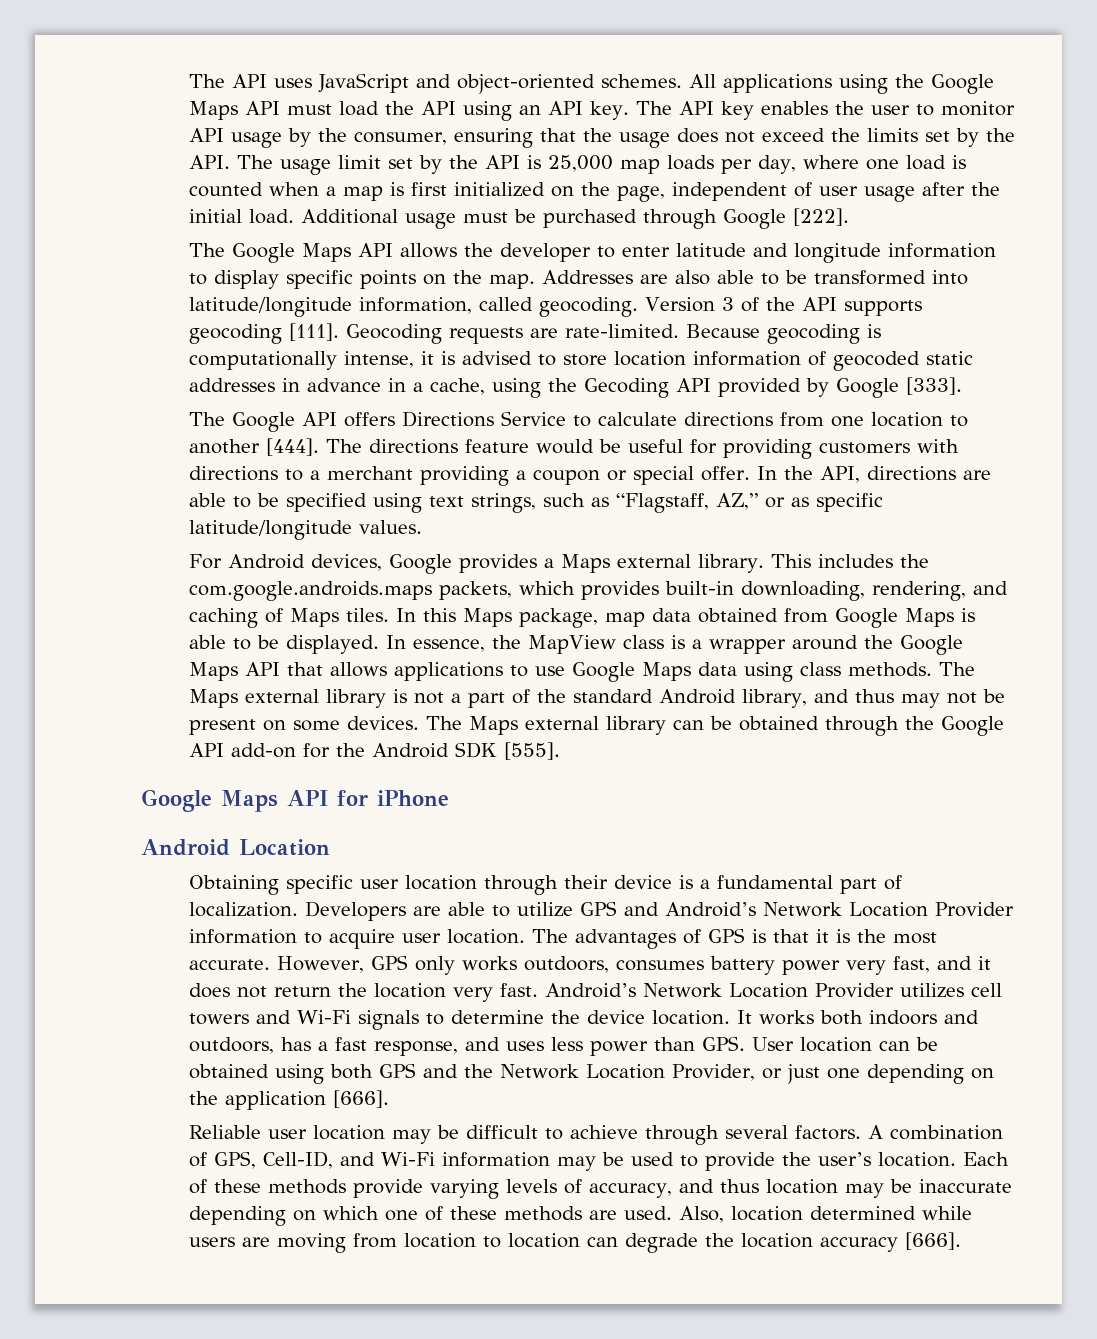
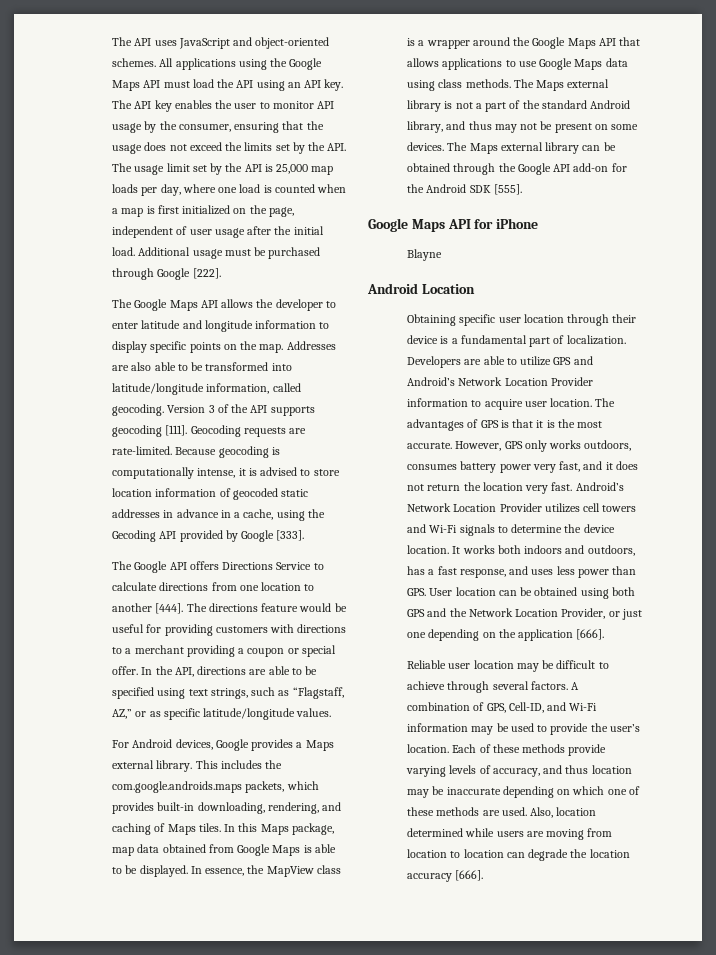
+ Blayne

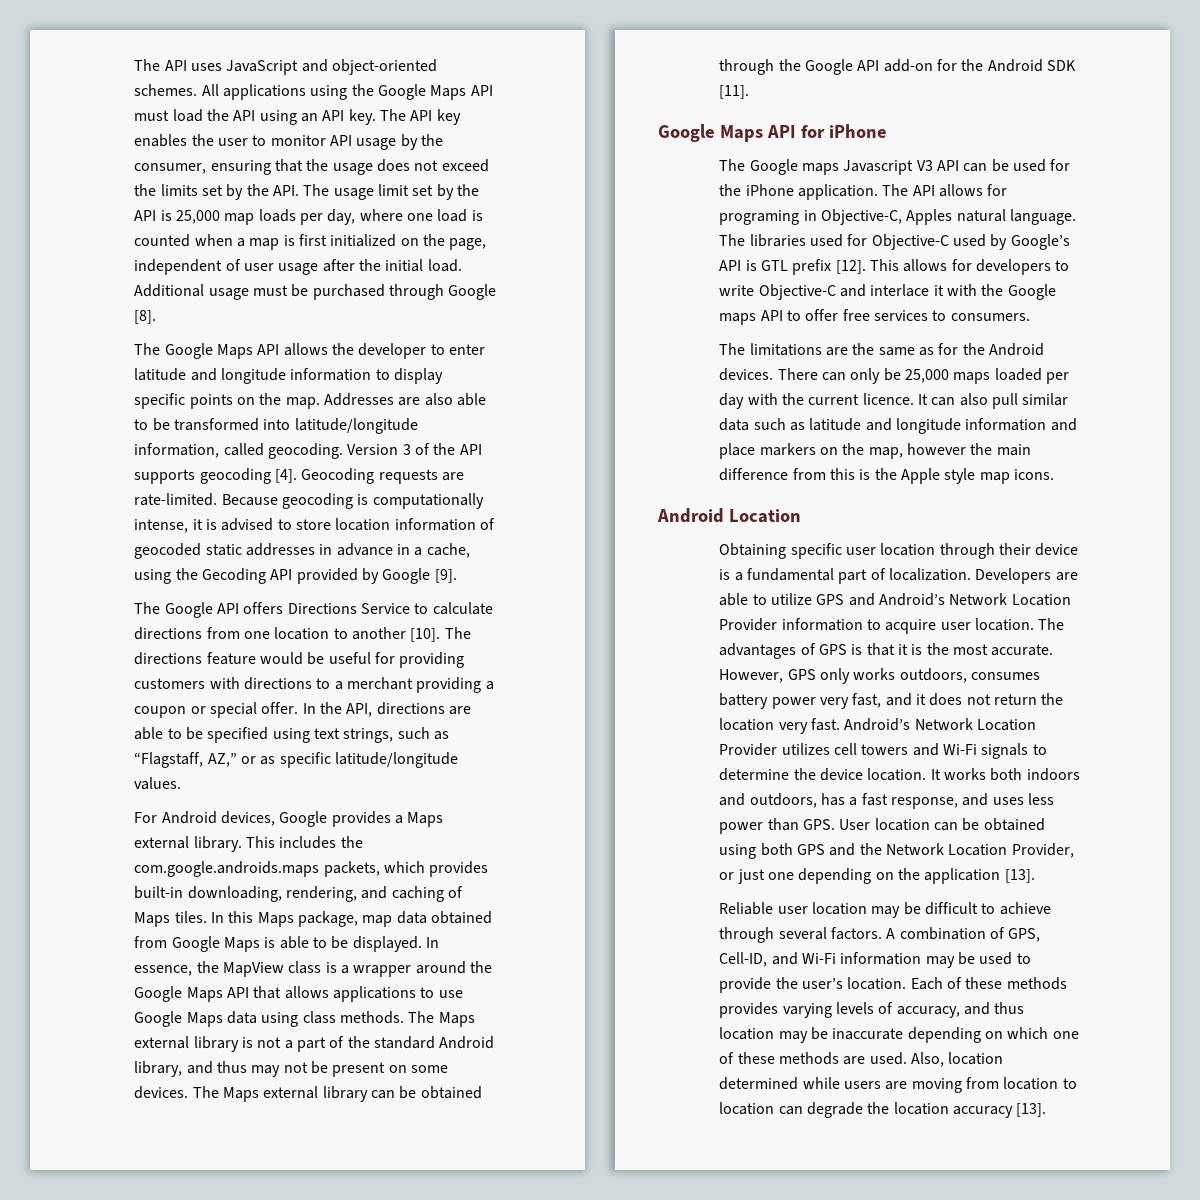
- Additional usage must be purchased through Google [222].
+ Additional usage must be purchased through Google [8].
- Version 3 of the API supports geocoding [111].
+ Version 3 of the API supports geocoding [4].
- Because geocoding is computationally intense, it is advised to store location information of geocoded static addresses in advance in a cache, using the Gecoding API provided by Google [333].
+ Because geocoding is computationally intense, it is advised to store location information of geocoded static addresses in advance in a cache, using the Gecoding API provided by Google [9].
- The Google API offers Directions Service to calculate directions from one location to another [444].
+ The Google API offers Directions Service to calculate directions from one location to another [10].
- The Maps external library can be obtained through the Google API add-on for the Android SDK [555].
+ The Maps external library can be obtained through the Google API add-on for the Android SDK [11].
- Blayne
+ The Google maps Javascript V3 API can be used for the iPhone application. The API allows for programing in Objective-C, Apples natural language. The libraries used for Objective-C used by Google’s API is GTL prefix [12]. This allows for developers to write Objective-C and interlace it with the Google maps API to offer free services to consumers.
+ The limitations are the same as for the Android devices. There can only be 25,000 maps loaded per day with the current licence. It can also pull similar data such as latitude and longitude information and place markers on the map, however the main difference from this is the Apple style map icons.
- It works both indoors and outdoors, has a fast response, and uses less power than GPS. User location can be obtained using both GPS and the Network Location Provider, or just one depending on the application [666].
+ It works both indoors and outdoors, has a fast response, and uses less power than GPS. User location can be obtained using both GPS and the Network Location Provider, or just one depending on the application [13].
- Each of these methods provide varying levels of accuracy, and thus location may be inaccurate depending on which one of these methods are used.
+ Each of these methods provides varying levels of accuracy, and thus location may be inaccurate depending on which one of these methods are used.
- Also, location determined while users are moving from location to location can degrade the location accuracy [666].
+ Also, location determined while users are moving from location to location can degrade the location accuracy [13].

